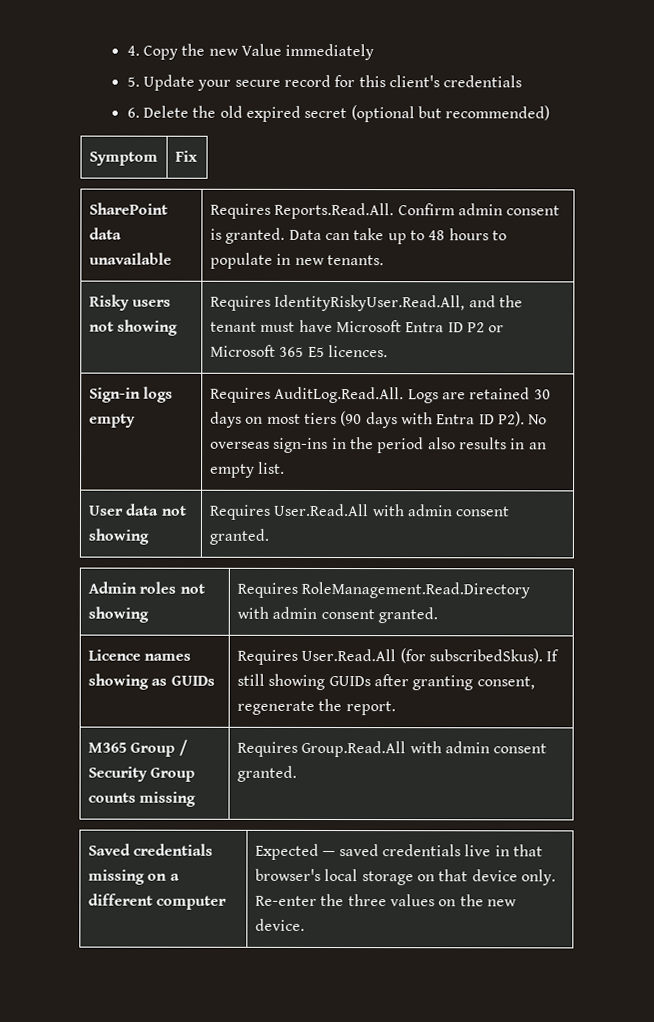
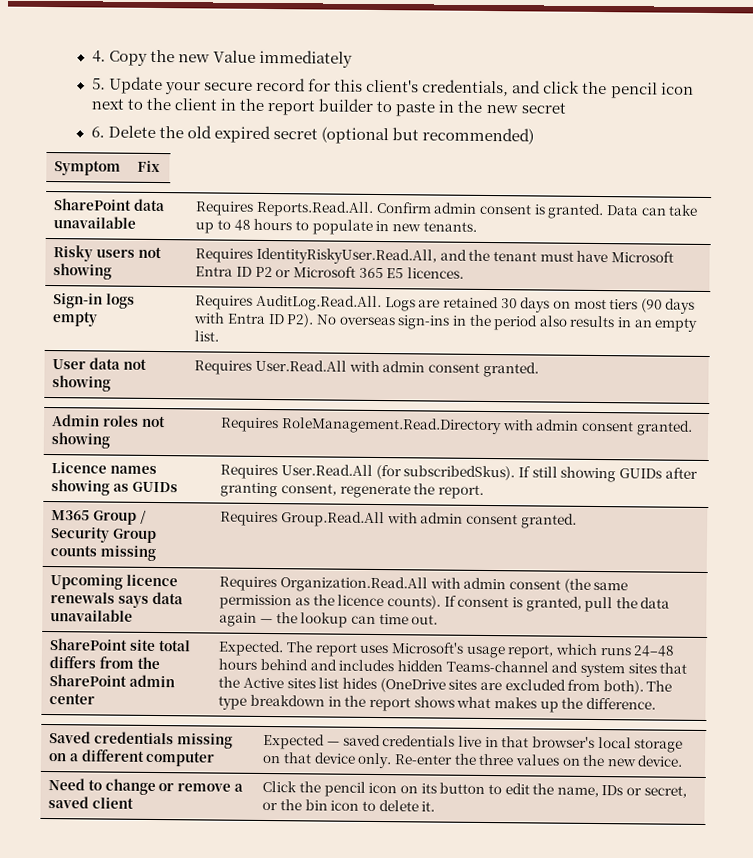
- 5. Update your secure record for this client's credentials
+ 5. Update your secure record for this client's credentials, and click the pencil icon next to the client in the report builder to paste in the new secret
+ Upcoming licence renewals says data unavailable | Requires Organization.Read.All with admin consent (the same permission as the licence counts). If consent is granted, pull the data again — the lookup can time out.
+ SharePoint site total differs from the SharePoint admin center | Expected. The report uses Microsoft's usage report, which runs 24–48 hours behind and includes hidden Teams-channel and system sites that the Active sites list hides (OneDrive sites are excluded from both). The type breakdown in the report shows what makes up the difference.
+ Need to change or remove a saved client | Click the pencil icon on its button to edit the name, IDs or secret, or the bin icon to delete it.

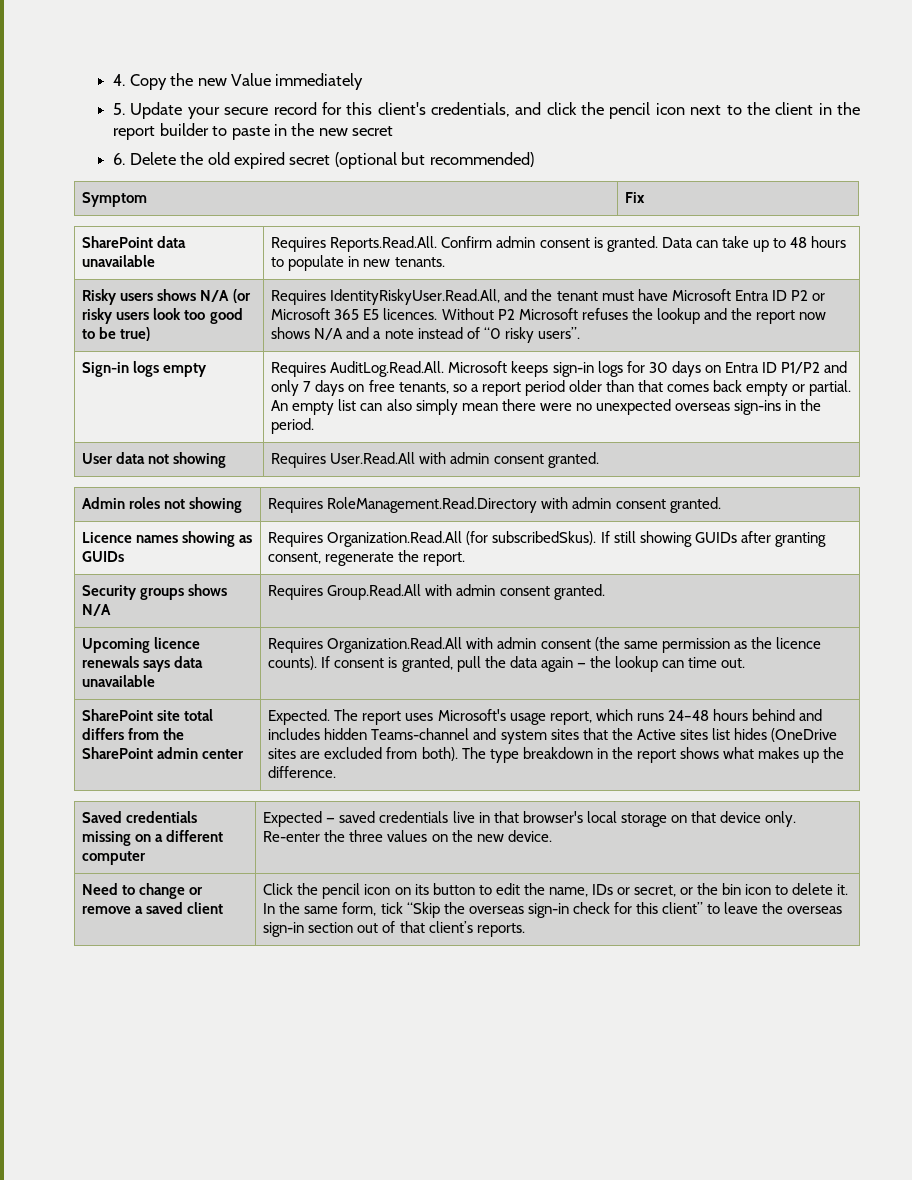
- Risky users not showing
+ Risky users shows N/A (or risky users look too good to be true)
+ Without P2 Microsoft refuses the lookup and the report now shows N/A and a note instead of “0 risky users”.
- Requires AuditLog.Read.All. Logs are retained 30 days on most tiers (90 days with Entra ID P2). No overseas sign-ins in the period also results in an empty list.
+ Requires AuditLog.Read.All. Microsoft keeps sign-in logs for 30 days on Entra ID P1/P2 and only 7 days on free tenants, so a report period older than that comes back empty or partial. An empty list can also simply mean there were no unexpected overseas sign-ins in the period.
- Licence names showing as GUIDs | Requires User.Read.All (for subscribedSkus). If still showing GUIDs after granting consent, regenerate the report.
+ Licence names showing as GUIDs | Requires Organization.Read.All (for subscribedSkus). If still showing GUIDs after granting consent, regenerate the report.
- M365 Group / Security Group counts missing | Requires Group.Read.All with admin consent granted.
+ Security groups shows N/A | Requires Group.Read.All with admin consent granted.
+ In the same form, tick “Skip the overseas sign-in check for this client” to leave the overseas sign-in section out of that client’s reports.

